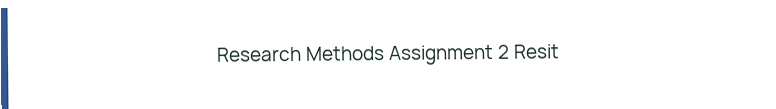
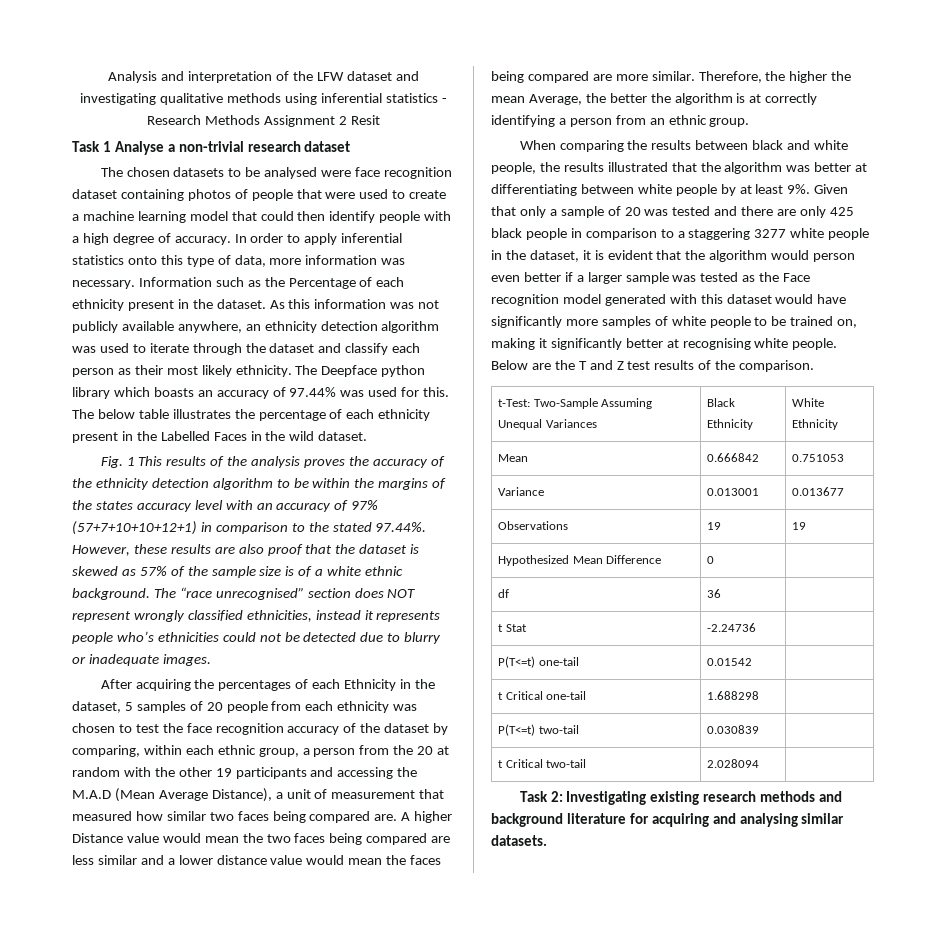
- Research Methods Assignment 2 Resit
+ Analysis and interpretation of the LFW dataset and investigating qualitative methods using inferential statistics - Research Methods Assignment 2 Resit
+ Task 1 Analyse a non-trivial research dataset
+ The chosen datasets to be analysed were face recognition dataset containing photos of people that were used to create a machine learning model that could then identify people with a high degree of accuracy. In order to apply inferential statistics onto this type of data, more information was necessary. Information such as the Percentage of each ethnicity present in the dataset. As this information was not publicly available anywhere, an ethnicity detection algorithm was used to iterate through the dataset and classify each person as their most likely ethnicity. The Deepface python library which boasts an accuracy of 97.44% was used for this. The below table illustrates the percentage of each ethnicity present in the Labelled Faces in the wild dataset.
+ Fig. 1 This results of the analysis proves the accuracy of the ethnicity detection algorithm to be within the margins of the states accuracy level with an accuracy of 97% (57+7+10+10+12+1) in comparison to the stated 97.44%. However, these results are also proof that the dataset is skewed as 57% of the sample size is of a white ethnic background. The “race unrecognised” section does NOT represent wrongly classified ethnicities, instead it represents people who’s ethnicities could not be detected due to blurry or inadequate images.
+ After acquiring the percentages of each Ethnicity in the dataset, 5 samples of 20 people from each ethnicity was chosen to test the face recognition accuracy of the dataset by comparing, within each ethnic group, a person from the 20 at random with the other 19 participants and accessing the M.A.D (Mean Average Distance), a unit of measurement that measured how similar two faces being compared are. A higher Distance value would mean the two faces being compared are less similar and a lower distance value would mean the faces being compared are more similar. Therefore, the higher the mean Average, the better the algorithm is at correctly identifying a person from an ethnic group.
+ When comparing the results between black and white people, the results illustrated that the algorithm was better at differentiating between white people by at least 9%. Given that only a sample of 20 was tested and there are only 425 black people in comparison to a staggering 3277 white people in the dataset, it is evident that the algorithm would person even better if a larger sample was tested as the Face recognition model generated with this dataset would have significantly more samples of white people to be trained on, making it significantly better at recognising white people. Below are the T and Z test results of the comparison.
+ t-Test: Two-Sample Assuming Unequal Variances | Black Ethnicity | White Ethnicity
+ Mean | 0.666842 | 0.751053
+ Variance | 0.013001 | 0.013677
+ Observations | 19 | 19
+ Hypothesized Mean Difference | 0 |
+ df | 36 |
+ t Stat | -2.24736 |
+ P(T<=t) one-tail | 0.01542 |
+ t Critical one-tail | 1.688298 |
+ P(T<=t) two-tail | 0.030839 |
+ t Critical two-tail | 2.028094 |
+ Task 2: Investigating existing research methods and background literature for acquiring and analysing similar datasets.

